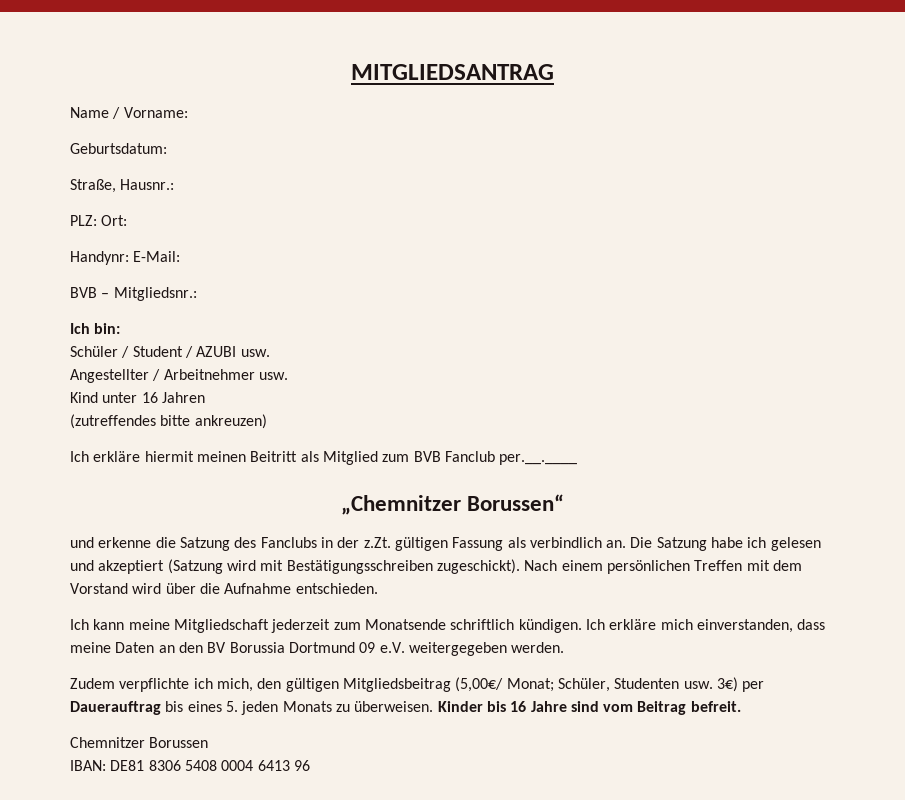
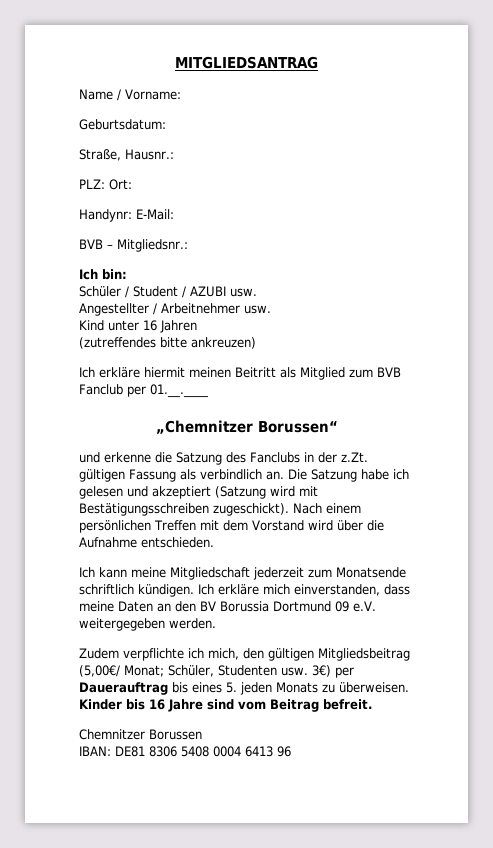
- Ich erkläre hiermit meinen Beitritt als Mitglied zum BVB Fanclub per.__.____
+ Ich erkläre hiermit meinen Beitritt als Mitglied zum BVB Fanclub per 01.__.____

